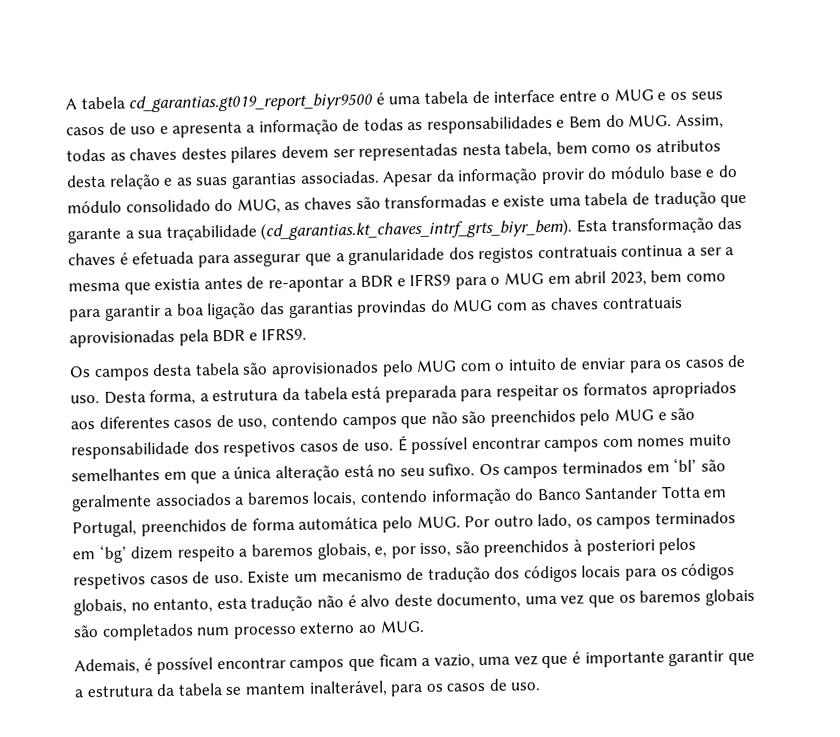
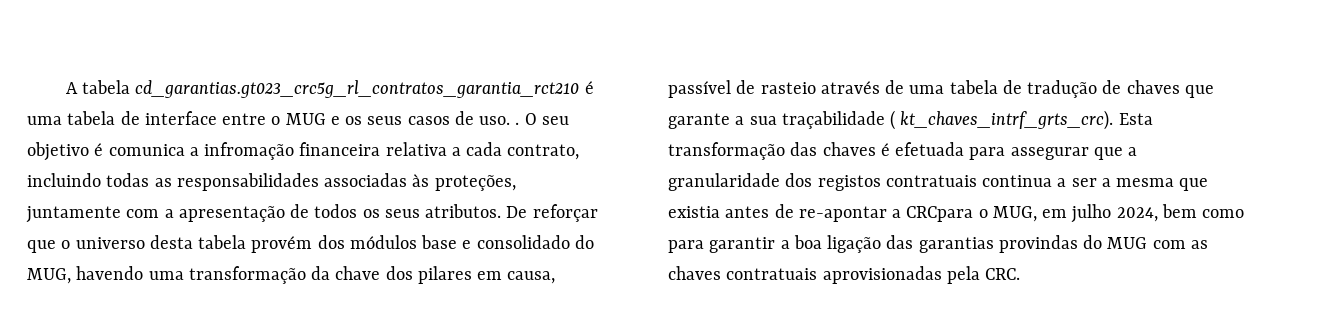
- A tabela cd_garantias.gt019_report_biyr9500 é uma tabela de interface entre o MUG e os seus casos de uso e apresenta a informação de todas as responsabilidades e Bem do MUG. Assim, todas as chaves destes pilares devem ser representadas nesta tabela, bem como os atributos desta relação e as suas garantias associadas. Apesar da informação provir do módulo base e do módulo consolidado do MUG, as chaves são transformadas e existe uma tabela de tradução que garante a sua traçabilidade (cd_garantias.kt_chaves_intrf_grts_biyr_bem). Esta transformação das chaves é efetuada para assegurar que a granularidade dos registos contratuais continua a ser a mesma que existia antes de re-apontar a BDR e IFRS9 para o MUG em abril 2023, bem como para garantir a boa ligação das garantias provindas do MUG com as chaves contratuais aprovisionadas pela BDR e IFRS9.
- Os campos desta tabela são aprovisionados pelo MUG com o intuito de enviar para os casos de uso. Desta forma, a estrutura da tabela está preparada para respeitar os formatos apropriados aos diferentes casos de uso, contendo campos que não são preenchidos pelo MUG e são responsabilidade dos respetivos casos de uso. É possível encontrar campos com nomes muito semelhantes em que a única alteração está no seu sufixo. Os campos terminados em ‘bl’ são geralmente associados a baremos locais, contendo informação do Banco Santander Totta em Portugal, preenchidos de forma automática pelo MUG. Por outro lado, os campos terminados em ‘bg’ dizem respeito a baremos globais, e, por isso, são preenchidos à posteriori pelos respetivos casos de uso. Existe um mecanismo de tradução dos códigos locais para os códigos globais, no entanto, esta tradução não é alvo deste documento, uma vez que os baremos globais são completados num processo externo ao MUG.
- Ademais, é possível encontrar campos que ficam a vazio, uma vez que é importante garantir que a estrutura da tabela se mantem inalterável, para os casos de uso.
+ A tabela cd_garantias.gt023_crc5g_rl_contratos_garantia_rct210 é uma tabela de interface entre o MUG e os seus casos de uso. . O seu objetivo é comunica a infromação financeira relativa a cada contrato, incluindo todas as responsabilidades associadas às proteções, juntamente com a apresentação de todos os seus atributos. De reforçar que o universo desta tabela provém dos módulos base e consolidado do MUG, havendo uma transformação da chave dos pilares em causa, passível de rasteio através de uma tabela de tradução de chaves que garante a sua traçabilidade ( kt_chaves_intrf_grts_crc). Esta transformação das chaves é efetuada para assegurar que a granularidade dos registos contratuais continua a ser a mesma que existia antes de re-apontar a CRCpara o MUG, em julho 2024, bem como para garantir a boa ligação das garantias provindas do MUG com as chaves contratuais aprovisionadas pela CRC.

